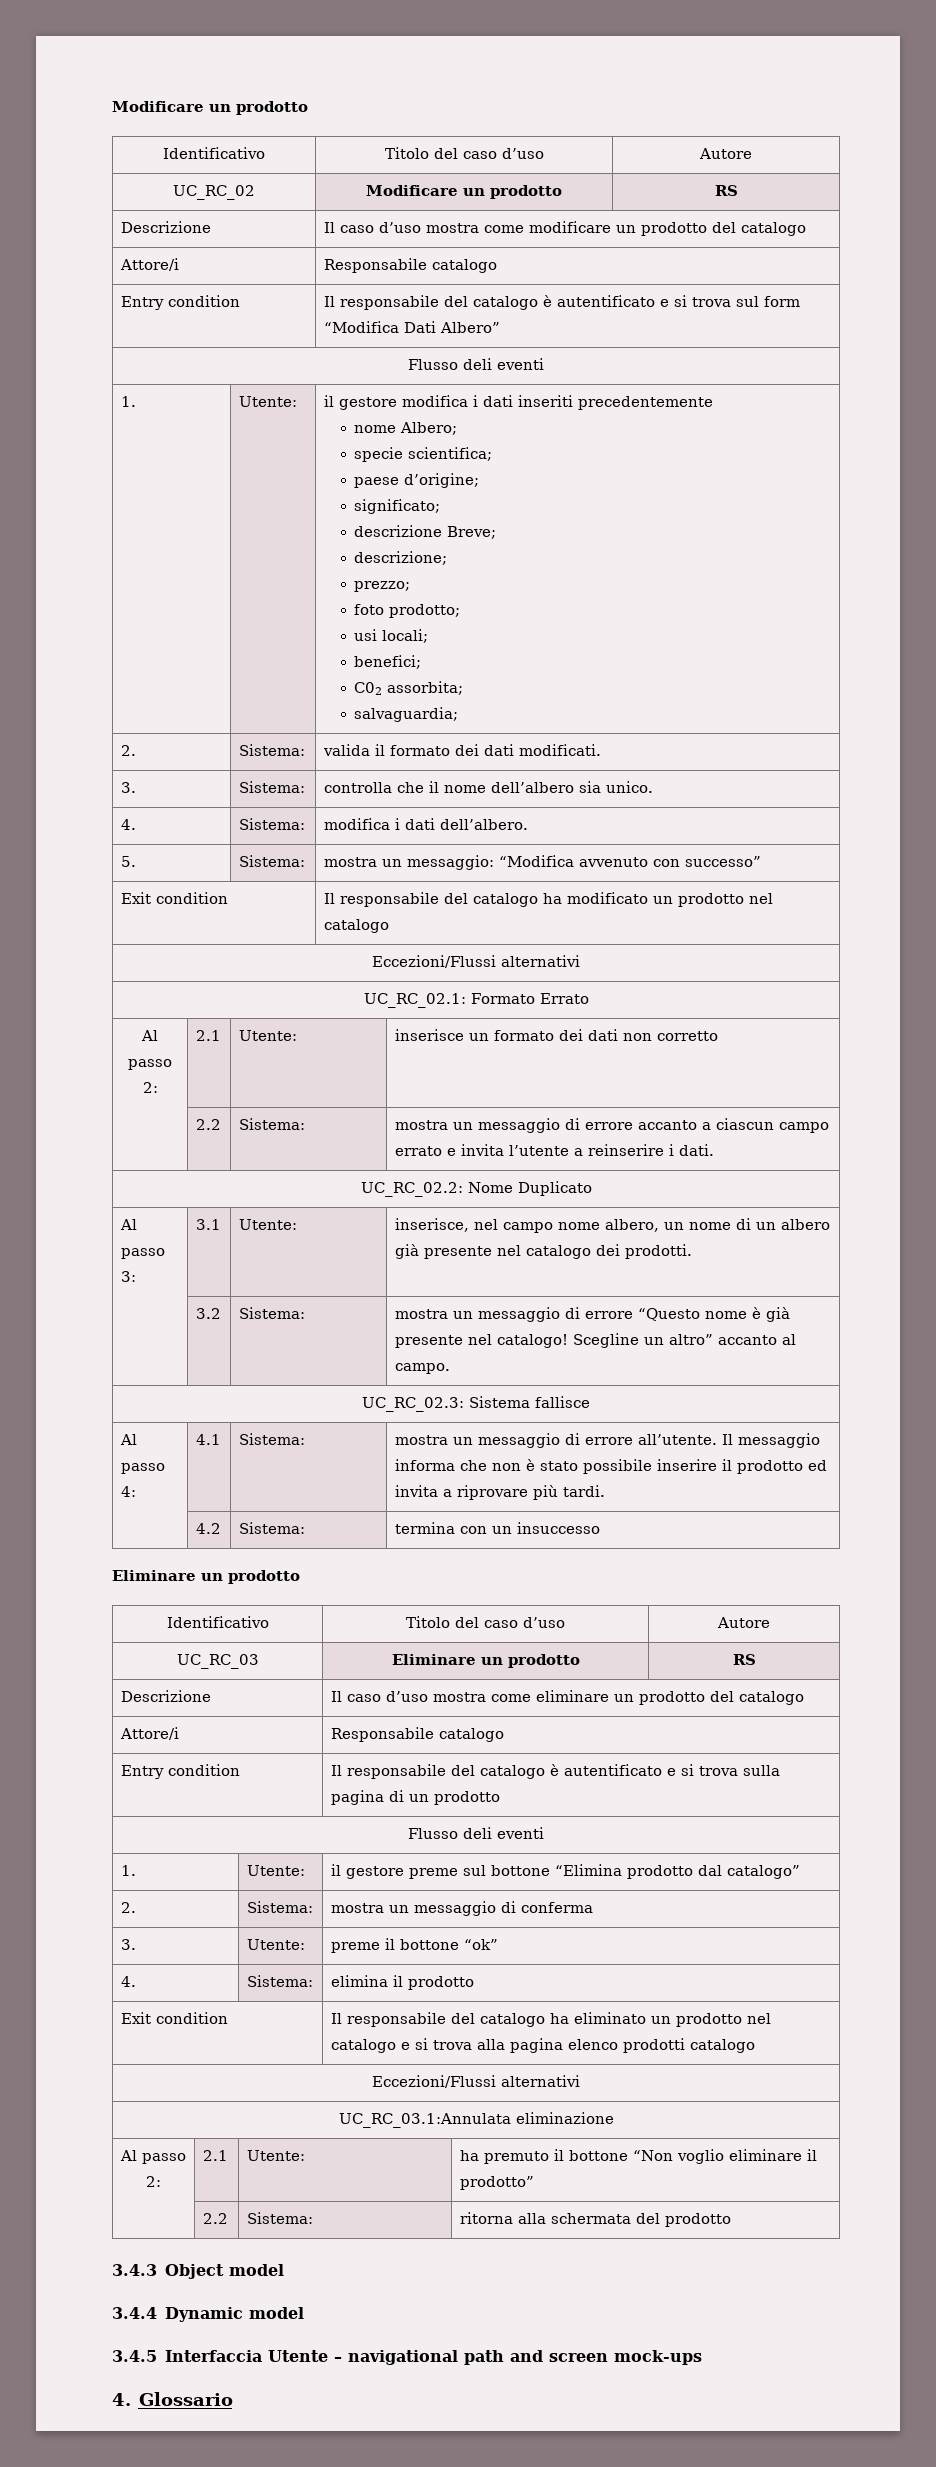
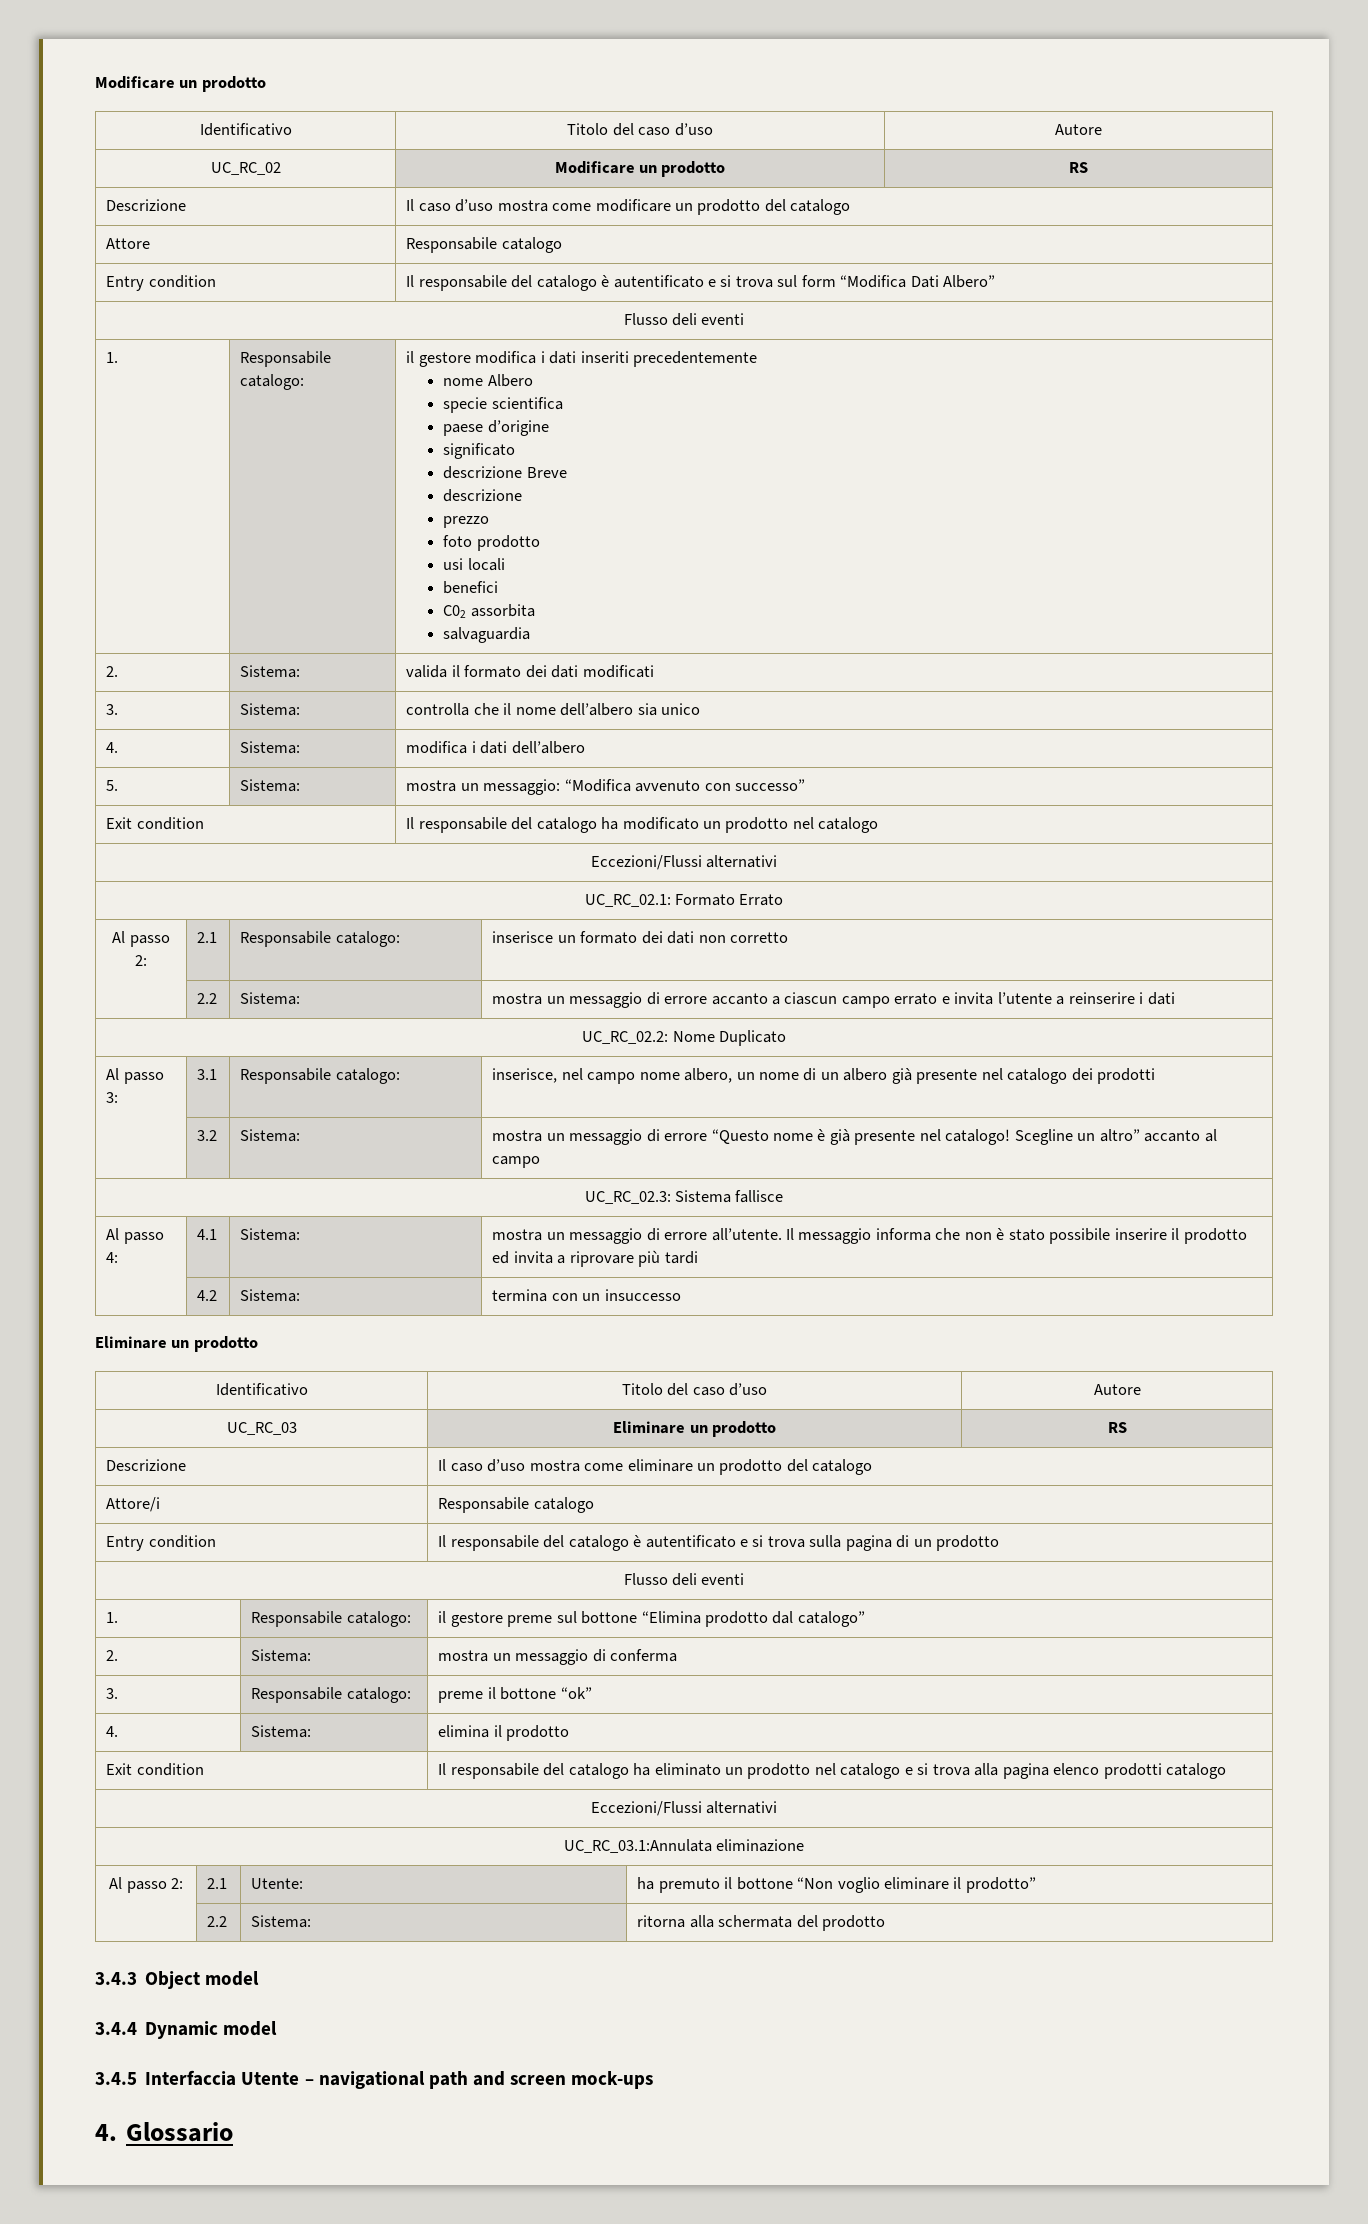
  Descrizione | Il caso d’uso mostra come modificare un prodotto del catalogo
- Attore/i | Responsabile catalogo
+ Attore | Responsabile catalogo
- 1. | Utente: | il gestore modifica i dati inseriti precedentemente
- nome Albero;
- specie scientifica;
- paese d’origine;
- significato;
- descrizione Breve;
- descrizione;
- prezzo;
- foto prodotto;
- usi locali;
- benefici;
- C02 assorbita;
- salvaguardia;
+ 1. | Responsabile catalogo: | il gestore modifica i dati inseriti precedentemente
+ nome Albero
+ specie scientifica
+ paese d’origine
+ significato
+ descrizione Breve
+ descrizione
+ prezzo
+ foto prodotto
+ usi locali
+ benefici
+ C02 assorbita
+ salvaguardia
- 2. | Sistema: | valida il formato dei dati modificati.
+ 2. | Sistema: | valida il formato dei dati modificati
- 3. | Sistema: | controlla che il nome dell’albero sia unico.
+ 3. | Sistema: | controlla che il nome dell’albero sia unico
- 4. | Sistema: | modifica i dati dell’albero.
+ 4. | Sistema: | modifica i dati dell’albero
- Al passo 2: | 2.1 | Utente: | inserisce un formato dei dati non corretto
+ Al passo 2: | 2.1 | Responsabile catalogo: | inserisce un formato dei dati non corretto
- | 2.2 | Sistema: | mostra un messaggio di errore accanto a ciascun campo errato e invita l’utente a reinserire i dati.
+ | 2.2 | Sistema: | mostra un messaggio di errore accanto a ciascun campo errato e invita l’utente a reinserire i dati
- Al passo 3: | 3.1 | Utente: | inserisce, nel campo nome albero, un nome di un albero già presente nel catalogo dei prodotti.
+ Al passo 3: | 3.1 | Responsabile catalogo: | inserisce, nel campo nome albero, un nome di un albero già presente nel catalogo dei prodotti
- | 3.2 | Sistema: | mostra un messaggio di errore “Questo nome è già presente nel catalogo! Scegline un altro” accanto al campo.
+ | 3.2 | Sistema: | mostra un messaggio di errore “Questo nome è già presente nel catalogo! Scegline un altro” accanto al campo
- Al passo 4: | 4.1 | Sistema: | mostra un messaggio di errore all’utente. Il messaggio informa che non è stato possibile inserire il prodotto ed invita a riprovare più tardi.
+ Al passo 4: | 4.1 | Sistema: | mostra un messaggio di errore all’utente. Il messaggio informa che non è stato possibile inserire il prodotto ed invita a riprovare più tardi
- 1. | Utente: | il gestore preme sul bottone “Elimina prodotto dal catalogo”
+ 1. | Responsabile catalogo: | il gestore preme sul bottone “Elimina prodotto dal catalogo”
- 3. | Utente: | preme il bottone “ok”
+ 3. | Responsabile catalogo: | preme il bottone “ok”

